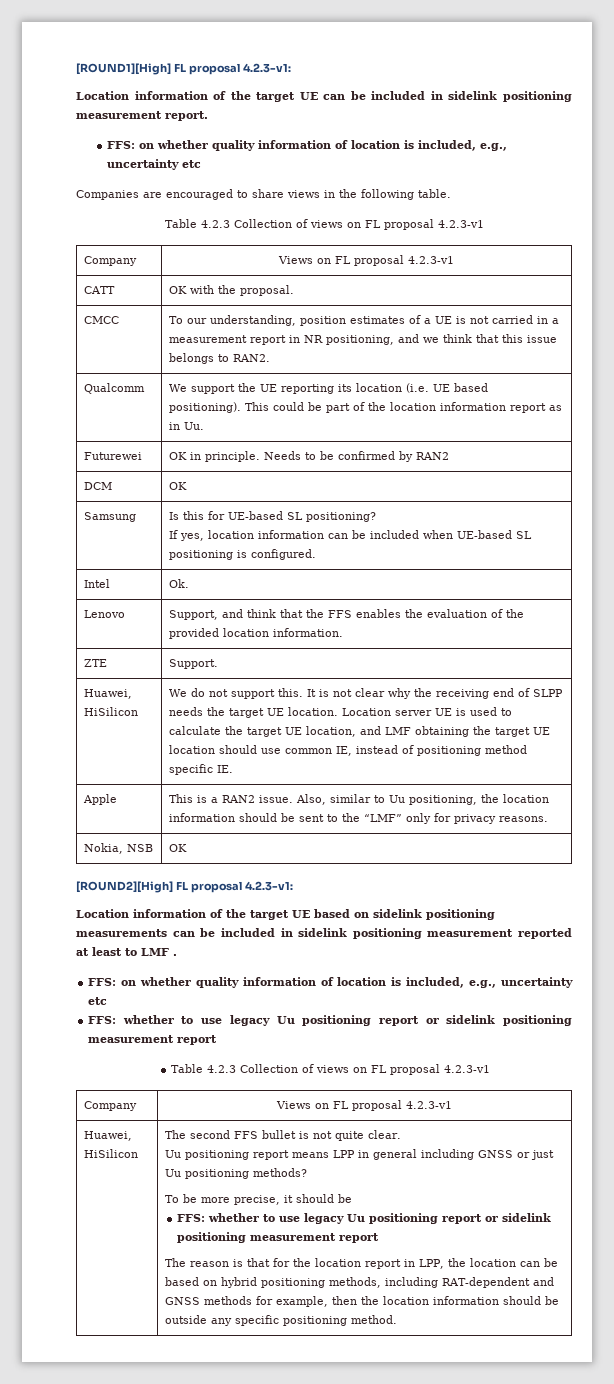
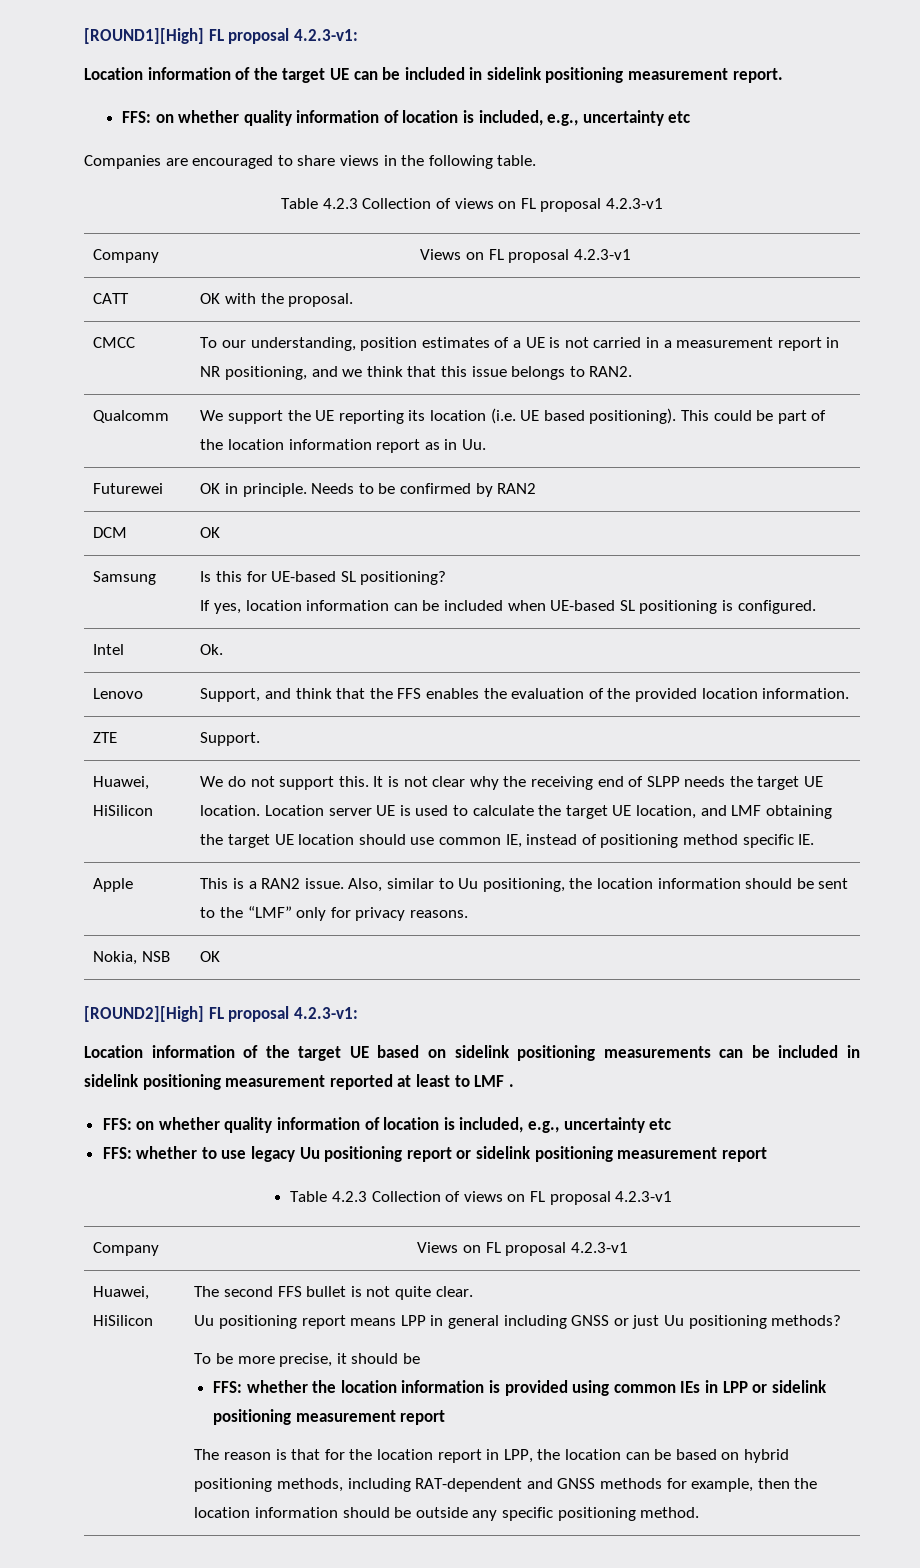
  To be more precise, it should be
- FFS: whether to use legacy Uu positioning report or sidelink positioning measurement report
+ FFS: whether the location information is provided using common IEs in LPP or sidelink positioning measurement report

